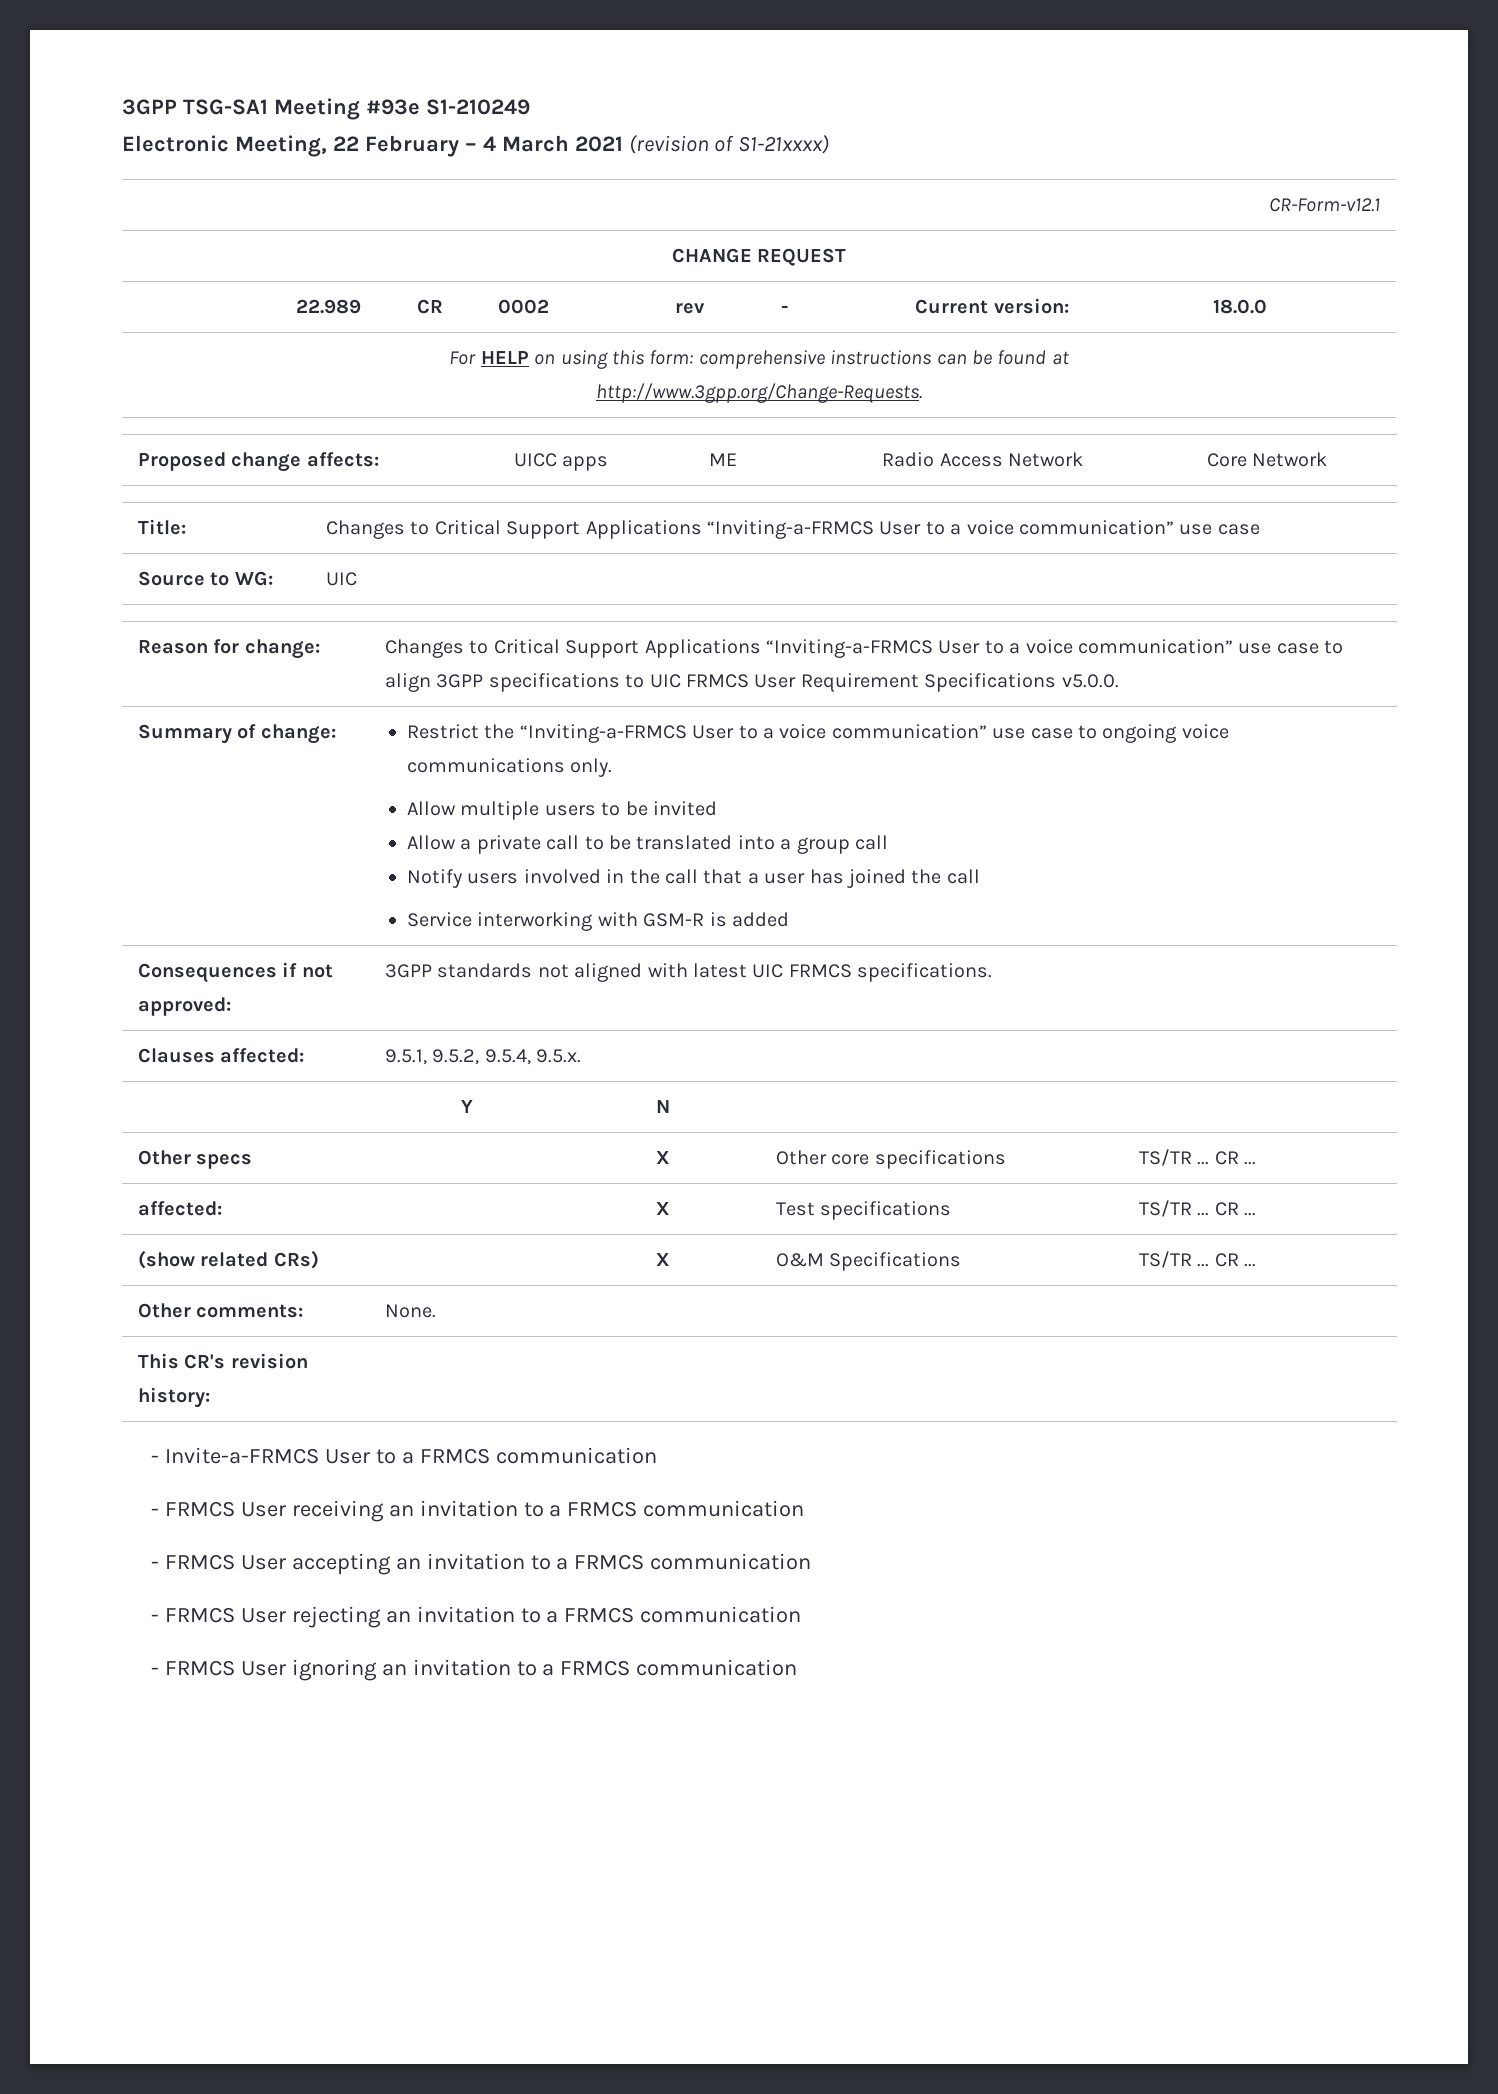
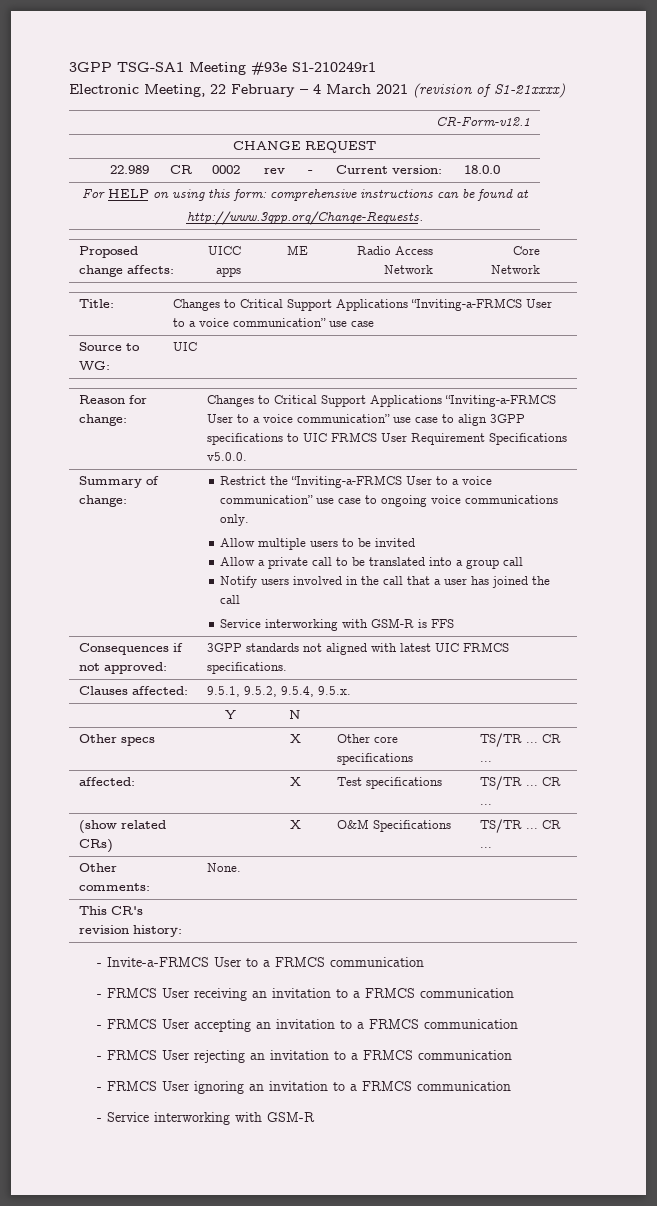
- 3GPP TSG-SA1 Meeting #93e S1-210249
+ 3GPP TSG-SA1 Meeting #93e S1-210249r1
- Service interworking with GSM-R is added
+ Service interworking with GSM-R is FFS
+ - Service interworking with GSM-R

